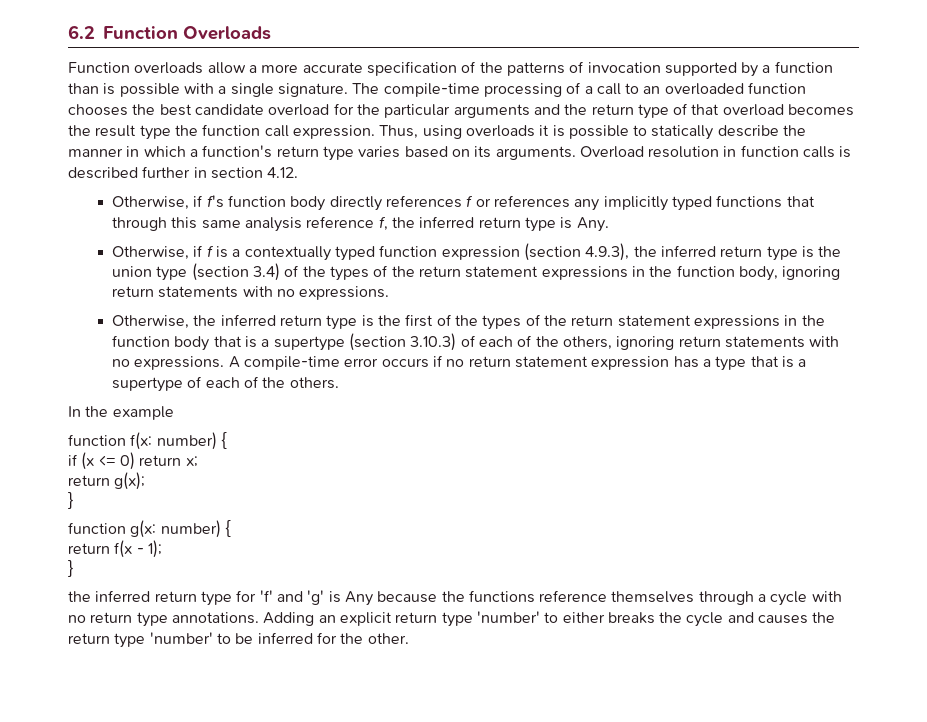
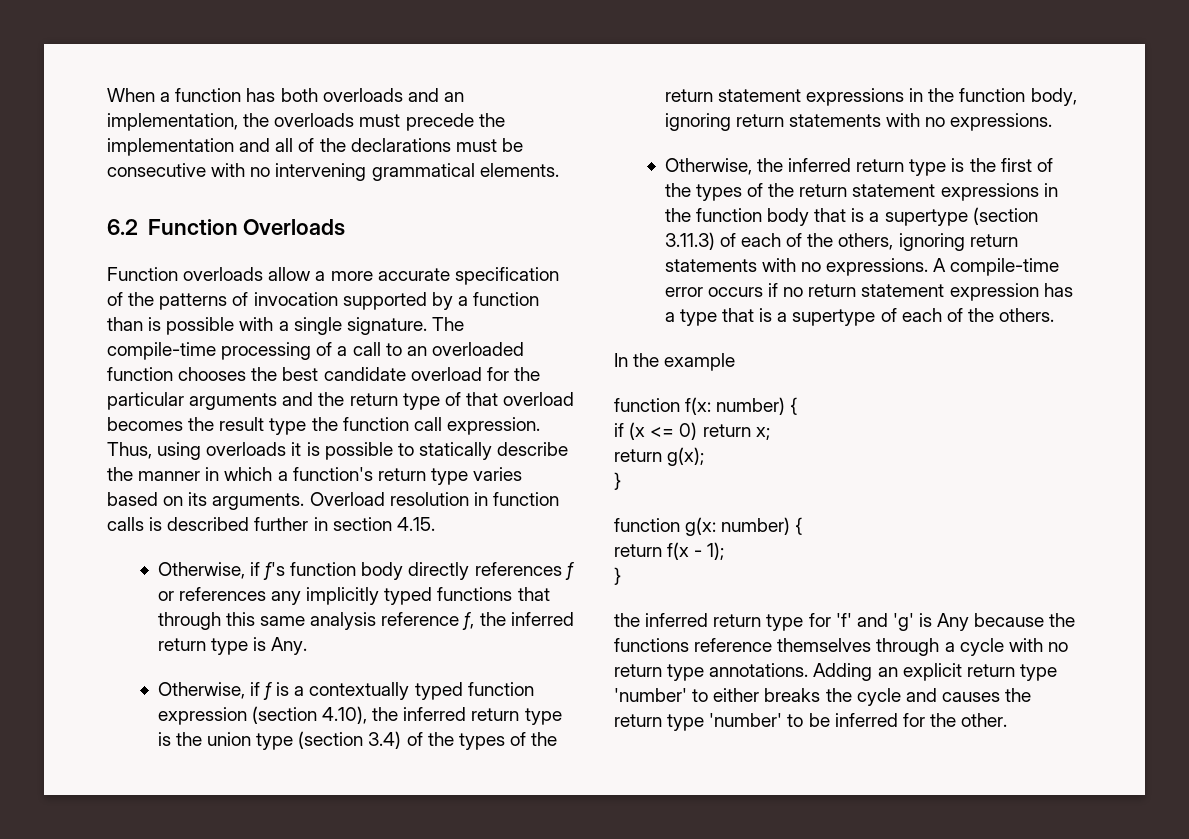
+ When a function has both overloads and an implementation, the overloads must precede the implementation and all of the declarations must be consecutive with no intervening grammatical elements.
- Overload resolution in function calls is described further in section 4.12.
+ Overload resolution in function calls is described further in section 4.15.
- Otherwise, if f is a contextually typed function expression (section 4.9.3), the inferred return type is the union type (section 3.4) of the types of the return statement expressions in the function body, ignoring return statements with no expressions.
+ Otherwise, if f is a contextually typed function expression (section 4.10), the inferred return type is the union type (section 3.4) of the types of the return statement expressions in the function body, ignoring return statements with no expressions.
- Otherwise, the inferred return type is the first of the types of the return statement expressions in the function body that is a supertype (section 3.10.3) of each of the others, ignoring return statements with no expressions.
+ Otherwise, the inferred return type is the first of the types of the return statement expressions in the function body that is a supertype (section 3.11.3) of each of the others, ignoring return statements with no expressions.

